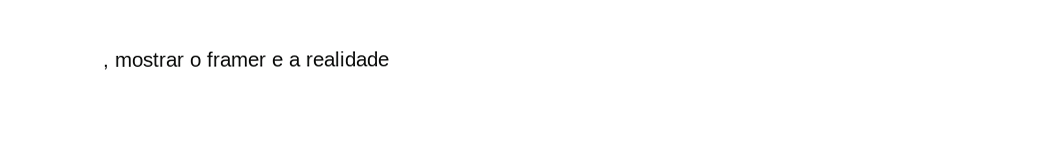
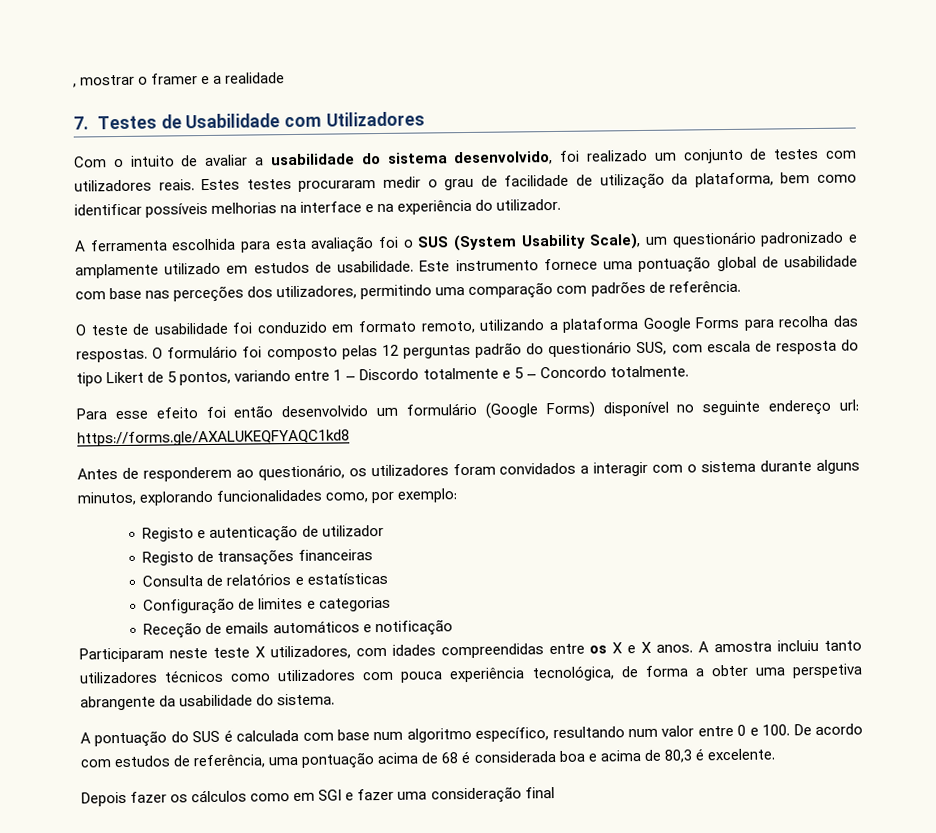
+ 7. Testes de Usabilidade com Utilizadores
+ Com o intuito de avaliar a usabilidade do sistema desenvolvido, foi realizado um conjunto de testes com utilizadores reais. Estes testes procuraram medir o grau de facilidade de utilização da plataforma, bem como identificar possíveis melhorias na interface e na experiência do utilizador.
+ A ferramenta escolhida para esta avaliação foi o SUS (System Usability Scale), um questionário padronizado e amplamente utilizado em estudos de usabilidade. Este instrumento fornece uma pontuação global de usabilidade com base nas perceções dos utilizadores, permitindo uma comparação com padrões de referência.
+ O teste de usabilidade foi conduzido em formato remoto, utilizando a plataforma Google Forms para recolha das respostas. O formulário foi composto pelas 12 perguntas padrão do questionário SUS, com escala de resposta do tipo Likert de 5 pontos, variando entre 1 – Discordo totalmente e 5 – Concordo totalmente.
+ Para esse efeito foi então desenvolvido um formulário (Google Forms) disponível no seguinte endereço url: https://forms.gle/AXALUKEQFYAQC1kd8
+ Antes de responderem ao questionário, os utilizadores foram convidados a interagir com o sistema durante alguns minutos, explorando funcionalidades como, por exemplo:
+ Registo e autenticação de utilizador
+ Registo de transações financeiras
+ Consulta de relatórios e estatísticas
+ Configuração de limites e categorias
+ Receção de emails automáticos e notificação
+ Participaram neste teste X utilizadores, com idades compreendidas entre os X e X anos. A amostra incluiu tanto utilizadores técnicos como utilizadores com pouca experiência tecnológica, de forma a obter uma perspetiva abrangente da usabilidade do sistema.
+ A pontuação do SUS é calculada com base num algoritmo específico, resultando num valor entre 0 e 100. De acordo com estudos de referência, uma pontuação acima de 68 é considerada boa e acima de 80,3 é excelente.
+ Depois fazer os cálculos como em SGI e fazer uma consideração final

